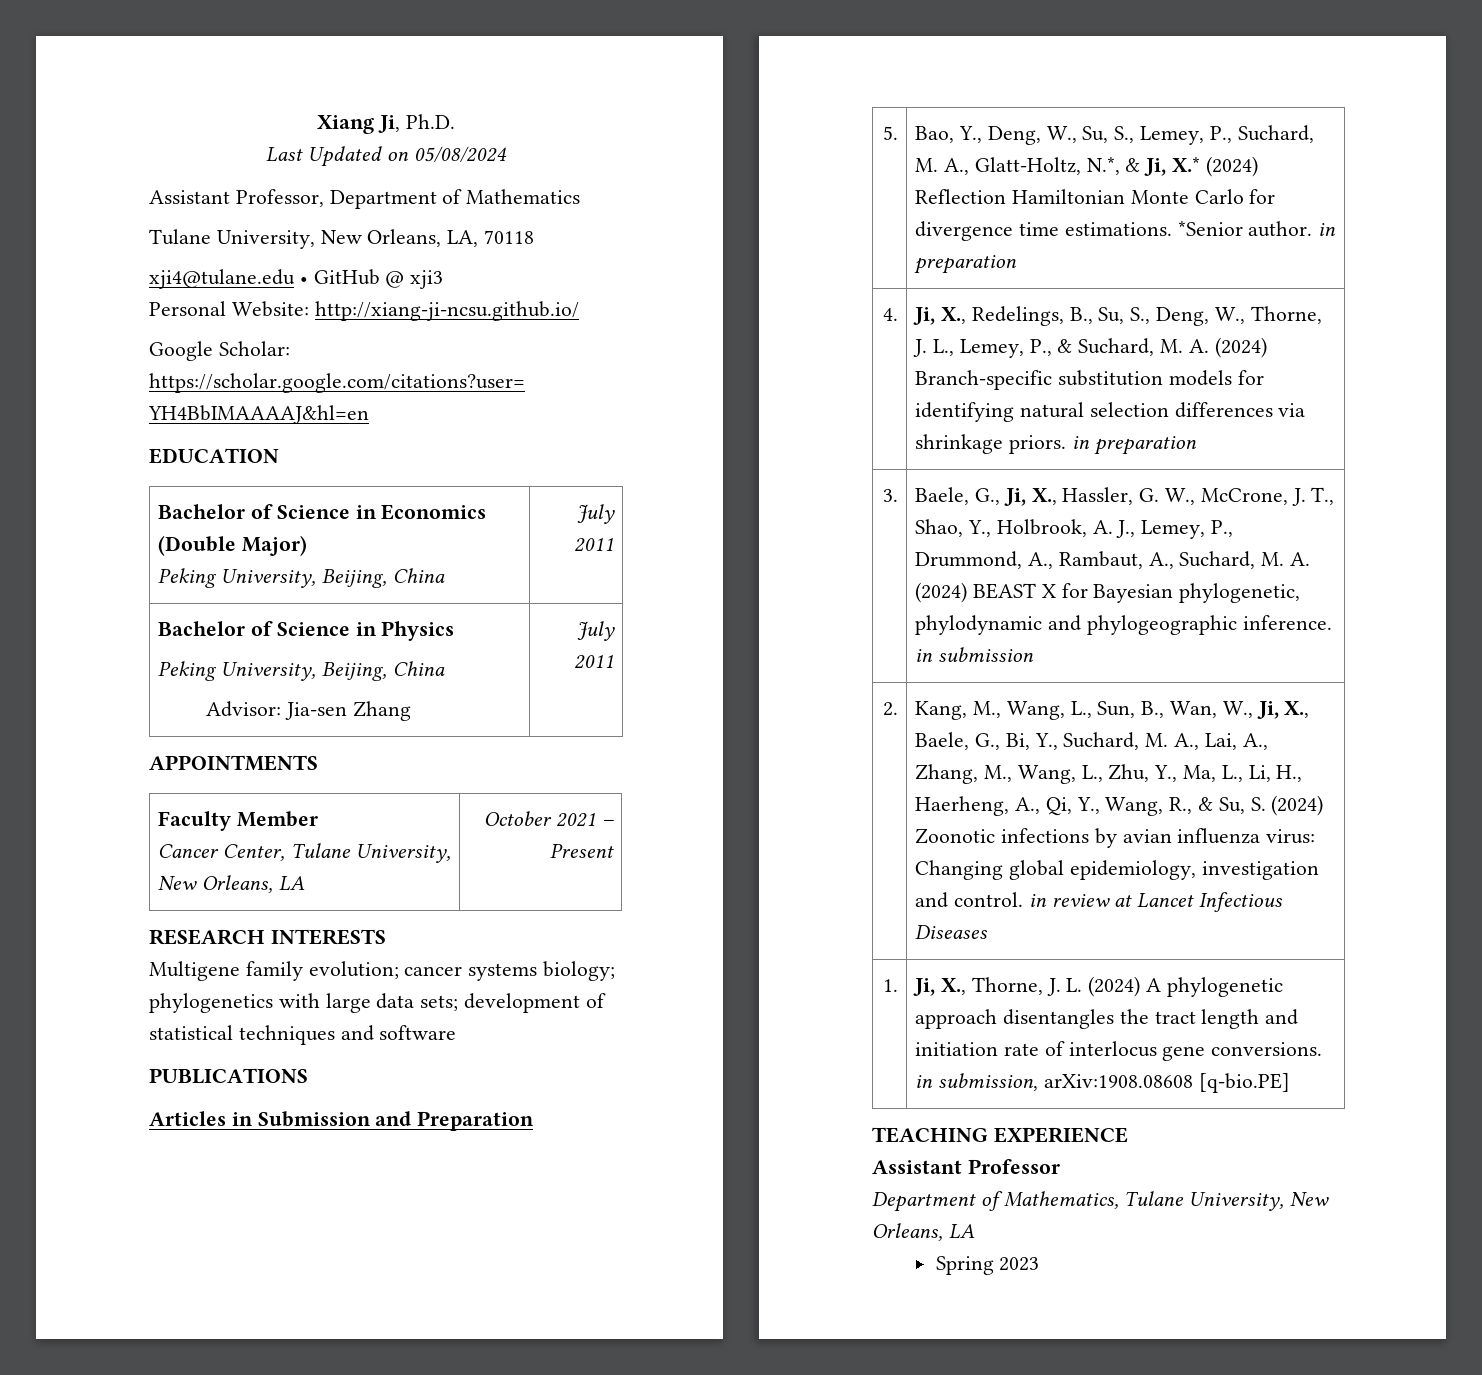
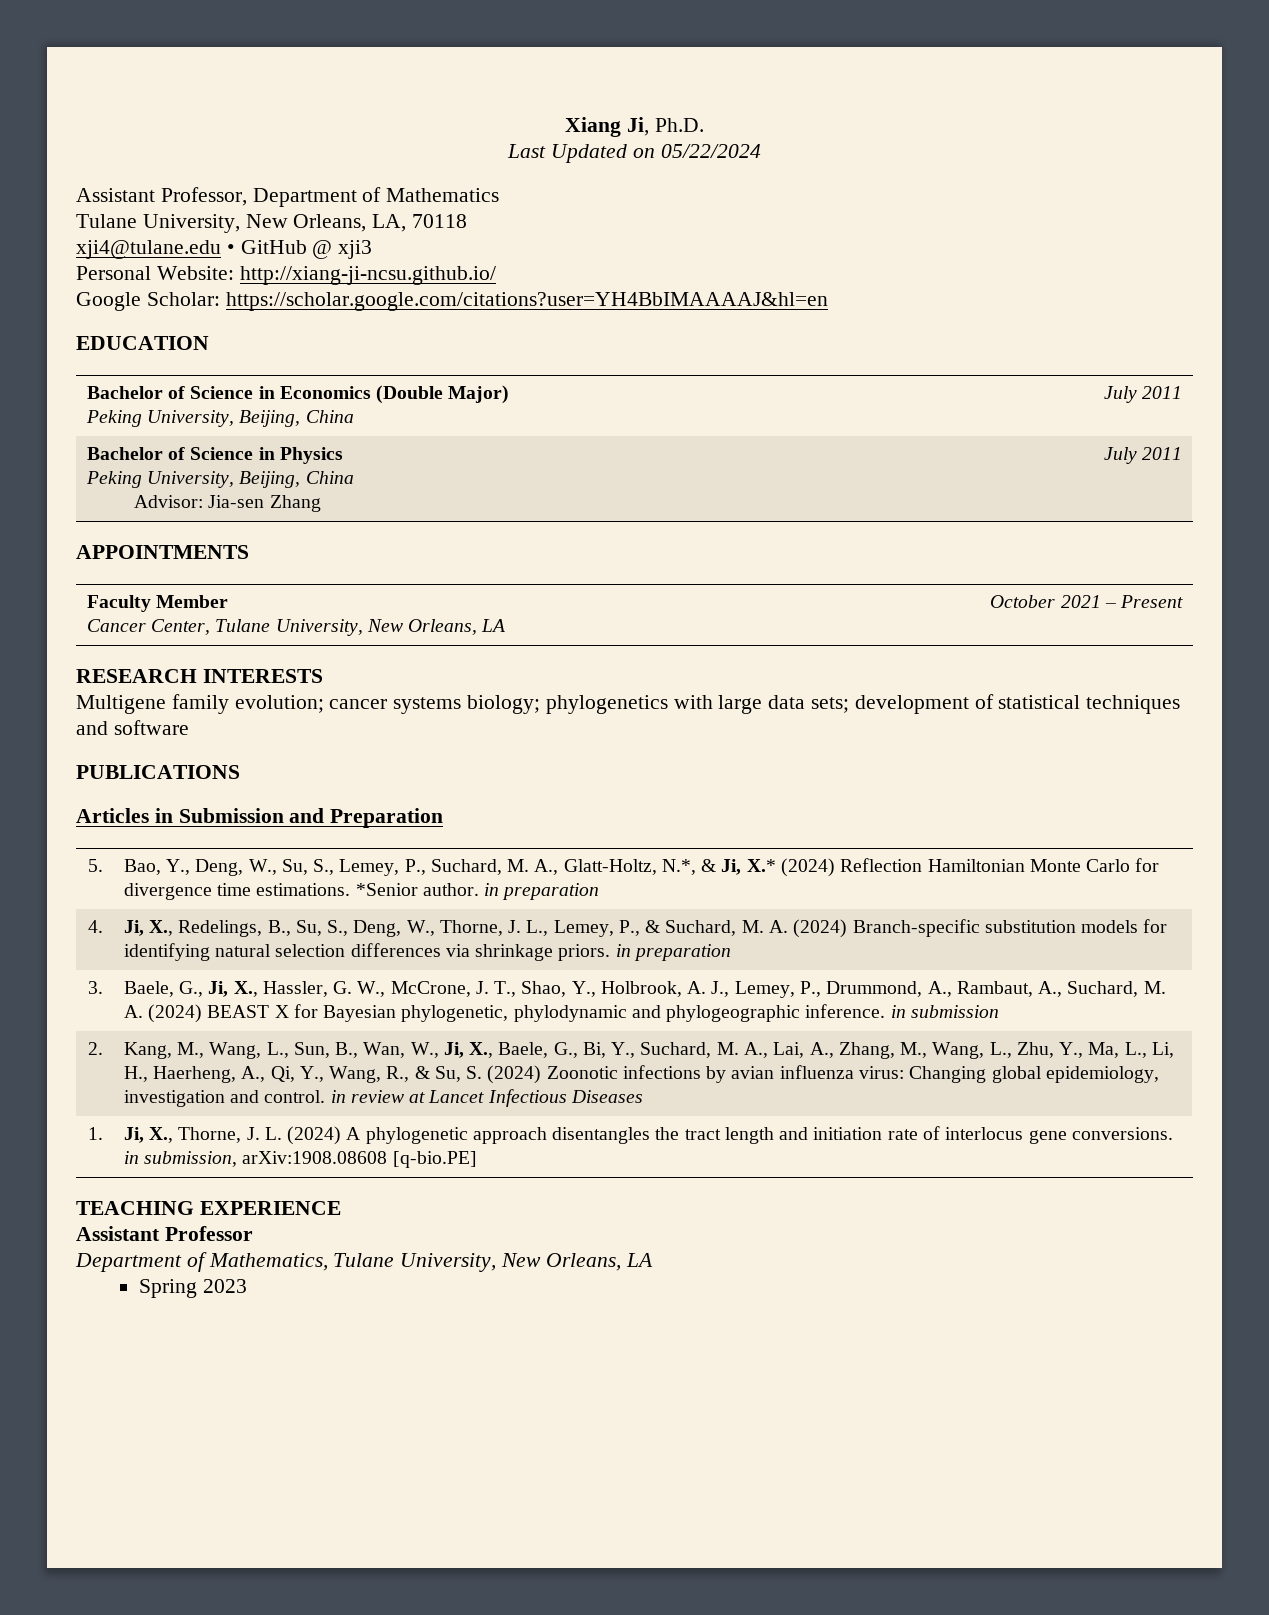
- Last Updated on 05/08/2024
+ Last Updated on 05/22/2024

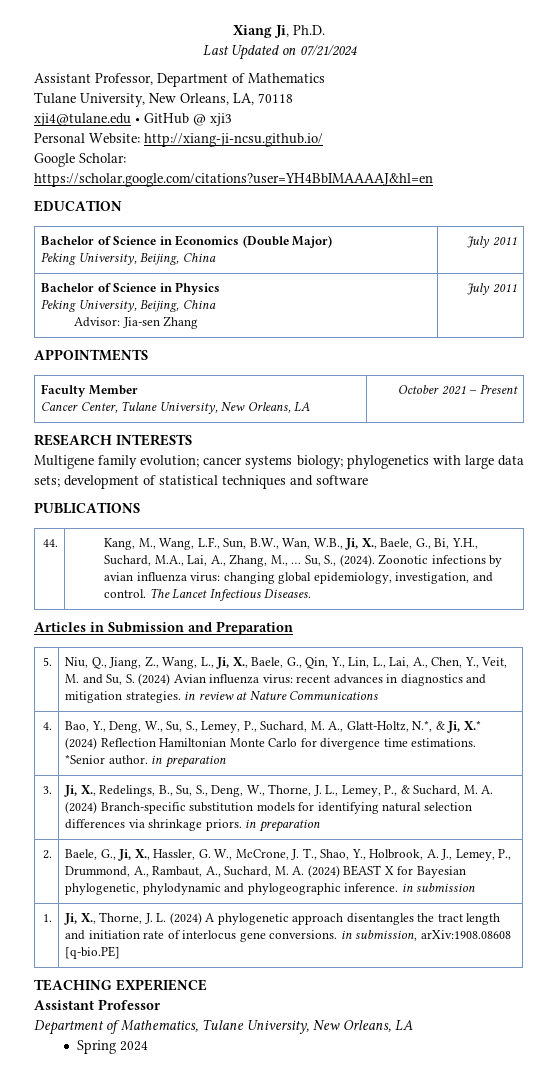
- Last Updated on 05/22/2024
+ Last Updated on 07/21/2024
+ 44. | Kang, M., Wang, L.F., Sun, B.W., Wan, W.B., Ji, X., Baele, G., Bi, Y.H., Suchard, M.A., Lai, A., Zhang, M., … Su, S., (2024). Zoonotic infections by avian influenza virus: changing global epidemiology, investigation, and control. The Lancet Infectious Diseases.
- 5. | Bao, Y., Deng, W., Su, S., Lemey, P., Suchard, M. A., Glatt-Holtz, N.*, & Ji, X.* (2024) Reflection Hamiltonian Monte Carlo for divergence time estimations. *Senior author. in preparation
+ 5. | Niu, Q., Jiang, Z., Wang, L., Ji, X., Baele, G., Qin, Y., Lin, L., Lai, A., Chen, Y., Veit, M. and Su, S. (2024) Avian influenza virus: recent advances in diagnostics and mitigation strategies. in review at Nature Communications
+ 4. | Bao, Y., Deng, W., Su, S., Lemey, P., Suchard, M. A., Glatt-Holtz, N.*, & Ji, X.* (2024) Reflection Hamiltonian Monte Carlo for divergence time estimations. *Senior author. in preparation
- 4. | Ji, X., Redelings, B., Su, S., Deng, W., Thorne, J. L., Lemey, P., & Suchard, M. A. (2024) Branch-specific substitution models for identifying natural selection differences via shrinkage priors. in preparation
+ 3. | Ji, X., Redelings, B., Su, S., Deng, W., Thorne, J. L., Lemey, P., & Suchard, M. A. (2024) Branch-specific substitution models for identifying natural selection differences via shrinkage priors. in preparation
- 3. | Baele, G., Ji, X., Hassler, G. W., McCrone, J. T., Shao, Y., Holbrook, A. J., Lemey, P., Drummond, A., Rambaut, A., Suchard, M. A. (2024) BEAST X for Bayesian phylogenetic, phylodynamic and phylogeographic inference. in submission
+ 2. | Baele, G., Ji, X., Hassler, G. W., McCrone, J. T., Shao, Y., Holbrook, A. J., Lemey, P., Drummond, A., Rambaut, A., Suchard, M. A. (2024) BEAST X for Bayesian phylogenetic, phylodynamic and phylogeographic inference. in submission
- 2. | Kang, M., Wang, L., Sun, B., Wan, W., Ji, X., Baele, G., Bi, Y., Suchard, M. A., Lai, A., Zhang, M., Wang, L., Zhu, Y., Ma, L., Li, H., Haerheng, A., Qi, Y., Wang, R., & Su, S. (2024) Zoonotic infections by avian influenza virus: Changing global epidemiology, investigation and control. in review at Lancet Infectious Diseases
- Spring 2023
+ Spring 2024

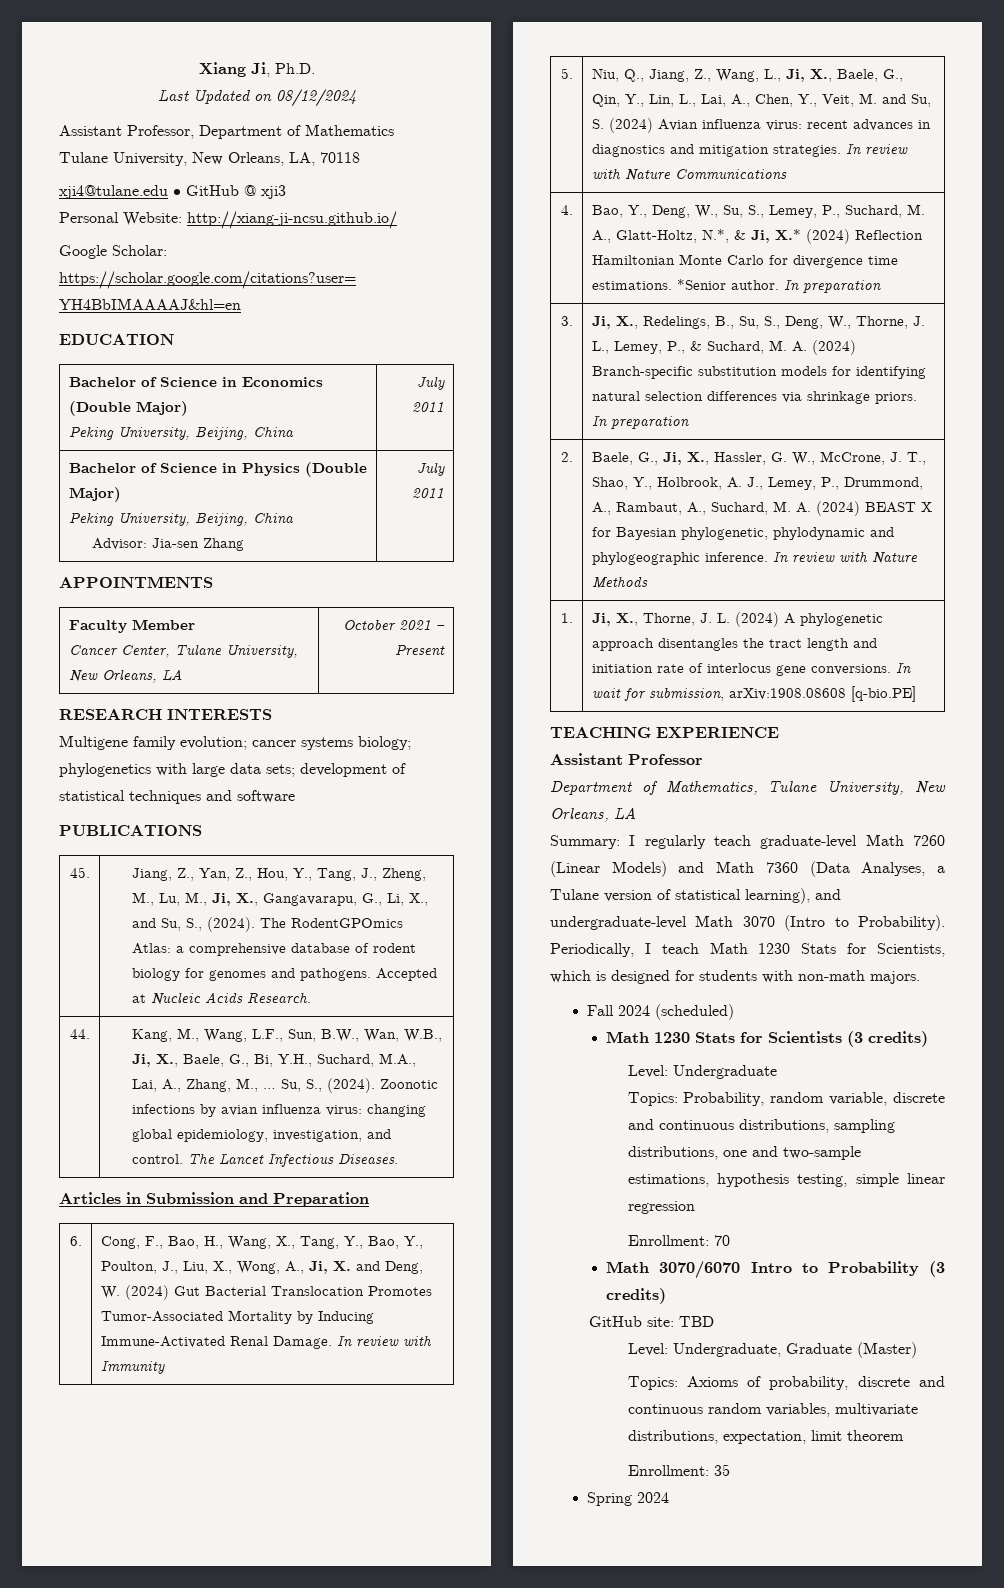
- Last Updated on 07/21/2024
+ Last Updated on 08/12/2024
- Bachelor of Science in Physics
+ Bachelor of Science in Physics (Double Major)
+ 45. | Jiang, Z., Yan, Z., Hou, Y., Tang, J., Zheng, M., Lu, M., Ji, X., Gangavarapu, G., Li, X., and Su, S., (2024). The RodentGPOmics Atlas: a comprehensive database of rodent biology for genomes and pathogens. Accepted at Nucleic Acids Research.
+ 6. | Cong, F., Bao, H., Wang, X., Tang, Y., Bao, Y., Poulton, J., Liu, X., Wong, A., Ji, X. and Deng, W. (2024) Gut Bacterial Translocation Promotes Tumor-Associated Mortality by Inducing Immune-Activated Renal Damage. In review with Immunity
- 5. | Niu, Q., Jiang, Z., Wang, L., Ji, X., Baele, G., Qin, Y., Lin, L., Lai, A., Chen, Y., Veit, M. and Su, S. (2024) Avian influenza virus: recent advances in diagnostics and mitigation strategies. in review at Nature Communications
+ 5. | Niu, Q., Jiang, Z., Wang, L., Ji, X., Baele, G., Qin, Y., Lin, L., Lai, A., Chen, Y., Veit, M. and Su, S. (2024) Avian influenza virus: recent advances in diagnostics and mitigation strategies. In review with Nature Communications
- 4. | Bao, Y., Deng, W., Su, S., Lemey, P., Suchard, M. A., Glatt-Holtz, N.*, & Ji, X.* (2024) Reflection Hamiltonian Monte Carlo for divergence time estimations. *Senior author. in preparation
+ 4. | Bao, Y., Deng, W., Su, S., Lemey, P., Suchard, M. A., Glatt-Holtz, N.*, & Ji, X.* (2024) Reflection Hamiltonian Monte Carlo for divergence time estimations. *Senior author. In preparation
- 3. | Ji, X., Redelings, B., Su, S., Deng, W., Thorne, J. L., Lemey, P., & Suchard, M. A. (2024) Branch-specific substitution models for identifying natural selection differences via shrinkage priors. in preparation
+ 3. | Ji, X., Redelings, B., Su, S., Deng, W., Thorne, J. L., Lemey, P., & Suchard, M. A. (2024) Branch-specific substitution models for identifying natural selection differences via shrinkage priors. In preparation
- 2. | Baele, G., Ji, X., Hassler, G. W., McCrone, J. T., Shao, Y., Holbrook, A. J., Lemey, P., Drummond, A., Rambaut, A., Suchard, M. A. (2024) BEAST X for Bayesian phylogenetic, phylodynamic and phylogeographic inference. in submission
+ 2. | Baele, G., Ji, X., Hassler, G. W., McCrone, J. T., Shao, Y., Holbrook, A. J., Lemey, P., Drummond, A., Rambaut, A., Suchard, M. A. (2024) BEAST X for Bayesian phylogenetic, phylodynamic and phylogeographic inference. In review with Nature Methods
- 1. | Ji, X., Thorne, J. L. (2024) A phylogenetic approach disentangles the tract length and initiation rate of interlocus gene conversions. in submission, arXiv:1908.08608 [q-bio.PE]
+ 1. | Ji, X., Thorne, J. L. (2024) A phylogenetic approach disentangles the tract length and initiation rate of interlocus gene conversions. In wait for submission, arXiv:1908.08608 [q-bio.PE]
+ Summary: I regularly teach graduate-level Math 7260 (Linear Models) and Math 7360 (Data Analyses, a Tulane version of statistical learning), and undergraduate-level Math 3070 (Intro to Probability). Periodically, I teach Math 1230 Stats for Scientists, which is designed for students with non-math majors.
+ Fall 2024 (scheduled)
+ Math 1230 Stats for Scientists (3 credits)
+ Level: Undergraduate
+ Topics: Probability, random variable, discrete and continuous distributions, sampling distributions, one and two-sample estimations, hypothesis testing, simple linear regression
+ Enrollment: 70
+ Math 3070/6070 Intro to Probability (3 credits)
+ GitHub site: TBD
+ Level: Undergraduate, Graduate (Master)
+ Topics: Axioms of probability, discrete and continuous random variables, multivariate distributions, expectation, limit theorem
+ Enrollment: 35

